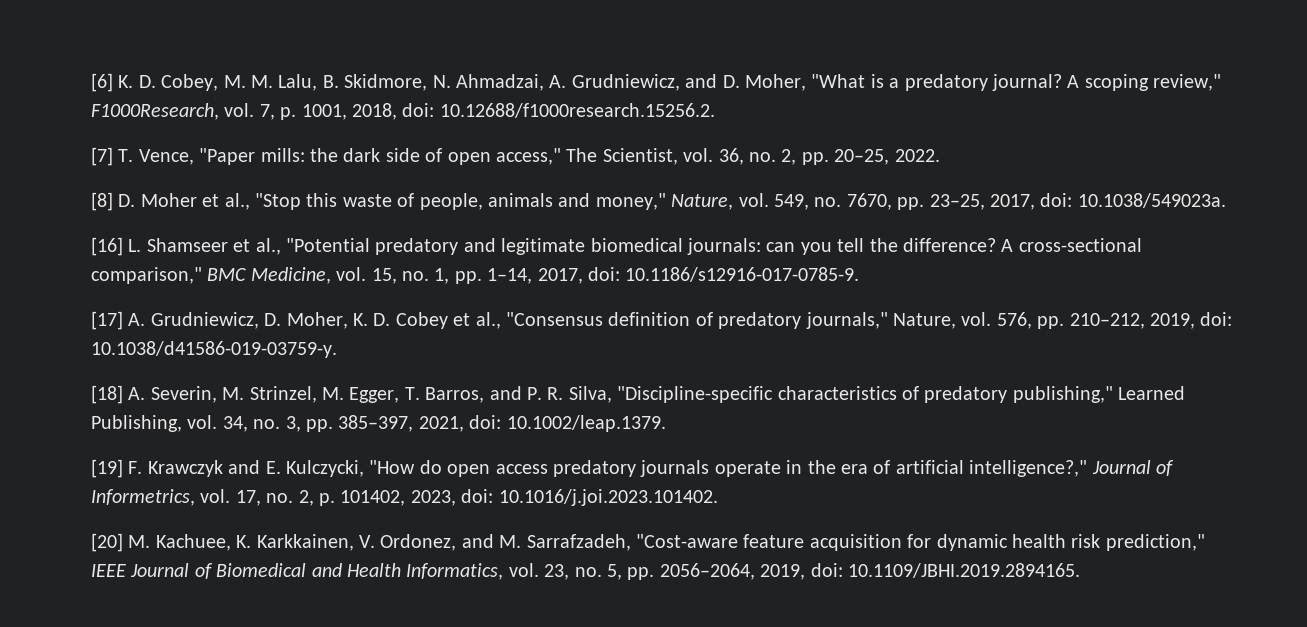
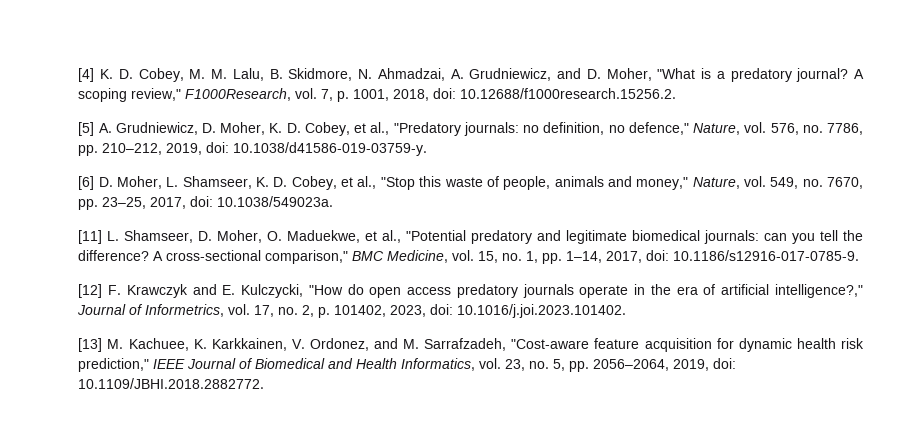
- [6] K. D. Cobey, M. M. Lalu, B. Skidmore, N. Ahmadzai, A. Grudniewicz, and D. Moher, "What is a predatory journal?
+ [4] K. D. Cobey, M. M. Lalu, B. Skidmore, N. Ahmadzai, A. Grudniewicz, and D. Moher, "What is a predatory journal?
- [7] T. Vence, "Paper mills: the dark side of open access," The Scientist, vol. 36, no. 2, pp. 20–25, 2022.
- [8] D. Moher et al., "Stop this waste of people, animals and money," Nature, vol. 549, no. 7670, pp. 23–25, 2017, doi: 10.1038/549023a.
+ [5] A. Grudniewicz, D. Moher, K. D. Cobey, et al., "Predatory journals: no definition, no defence," Nature, vol. 576, no. 7786, pp. 210–212, 2019, doi: 10.1038/d41586-019-03759-y.
+ [6] D. Moher, L. Shamseer, K. D. Cobey, et al., "Stop this waste of people, animals and money," Nature, vol. 549, no. 7670, pp. 23–25, 2017, doi: 10.1038/549023a.
- [16] L. Shamseer et al., "Potential predatory and legitimate biomedical journals: can you tell the difference?
+ [11] L. Shamseer, D. Moher, O. Maduekwe, et al., "Potential predatory and legitimate biomedical journals: can you tell the difference?
- [17] A. Grudniewicz, D. Moher, K. D. Cobey et al., "Consensus definition of predatory journals," Nature, vol. 576, pp. 210–212, 2019, doi: 10.1038/d41586-019-03759-y.
- [18] A. Severin, M. Strinzel, M. Egger, T. Barros, and P. R. Silva, "Discipline-specific characteristics of predatory publishing," Learned Publishing, vol. 34, no. 3, pp. 385–397, 2021, doi: 10.1002/leap.1379.
- [19] F. Krawczyk and E. Kulczycki, "How do open access predatory journals operate in the era of artificial intelligence?," Journal of Informetrics, vol. 17, no. 2, p. 101402, 2023, doi: 10.1016/j.joi.2023.101402.
+ [12] F. Krawczyk and E. Kulczycki, "How do open access predatory journals operate in the era of artificial intelligence?," Journal of Informetrics, vol. 17, no. 2, p. 101402, 2023, doi: 10.1016/j.joi.2023.101402.
- [20] M. Kachuee, K. Karkkainen, V. Ordonez, and M. Sarrafzadeh, "Cost-aware feature acquisition for dynamic health risk prediction," IEEE Journal of Biomedical and Health Informatics, vol. 23, no. 5, pp. 2056–2064, 2019, doi: 10.1109/JBHI.2019.2894165.
+ [13] M. Kachuee, K. Karkkainen, V. Ordonez, and M. Sarrafzadeh, "Cost-aware feature acquisition for dynamic health risk prediction," IEEE Journal of Biomedical and Health Informatics, vol. 23, no. 5, pp. 2056–2064, 2019, doi: 10.1109/JBHI.2018.2882772.

